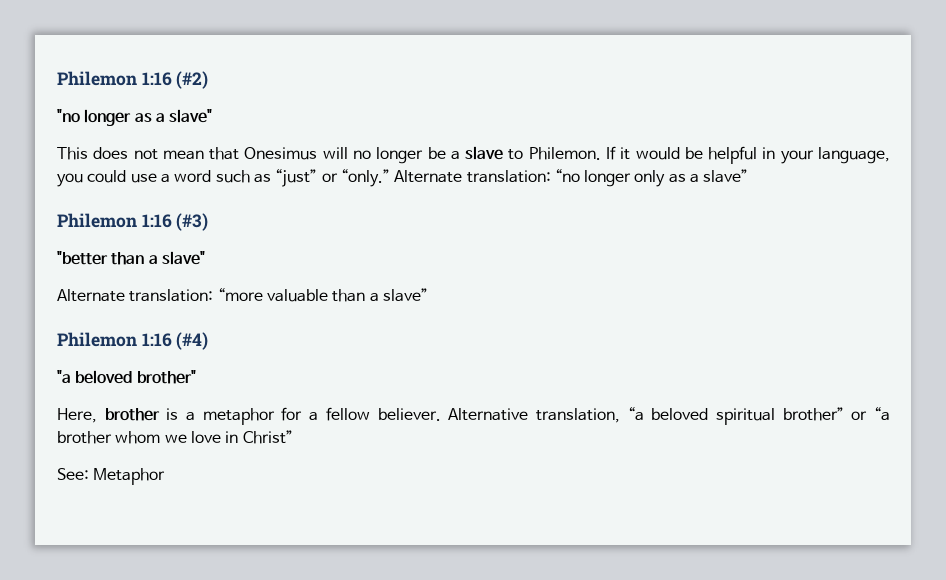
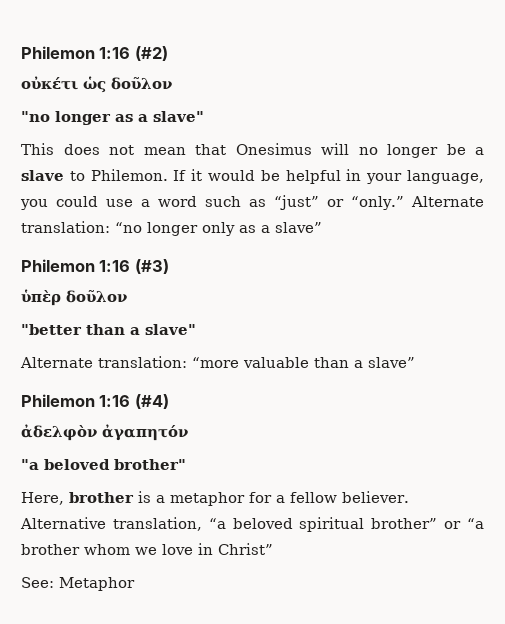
+ οὐκέτι ὡς δοῦλον
+ ὑπὲρ δοῦλον
+ ἀδελφὸν ἀγαπητόν

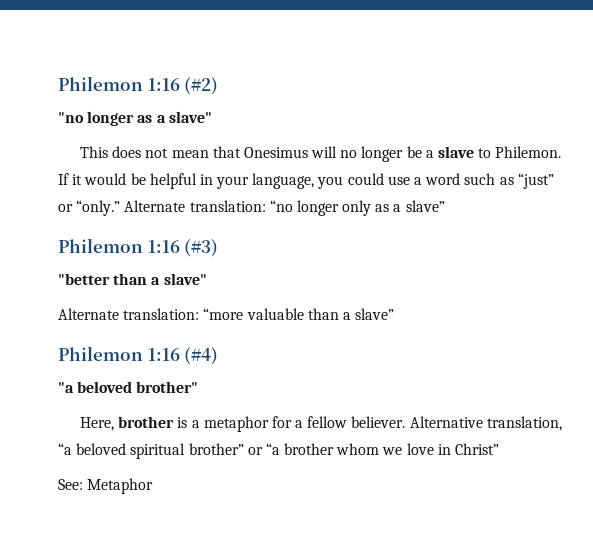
- οὐκέτι ὡς δοῦλον
- ὑπὲρ δοῦλον
- ἀδελφὸν ἀγαπητόν

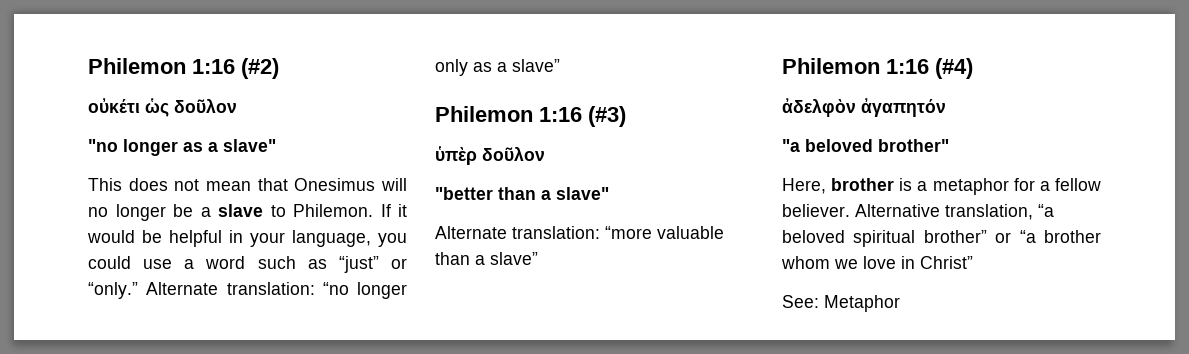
+ οὐκέτι ὡς δοῦλον
+ ὑπὲρ δοῦλον
+ ἀδελφὸν ἀγαπητόν

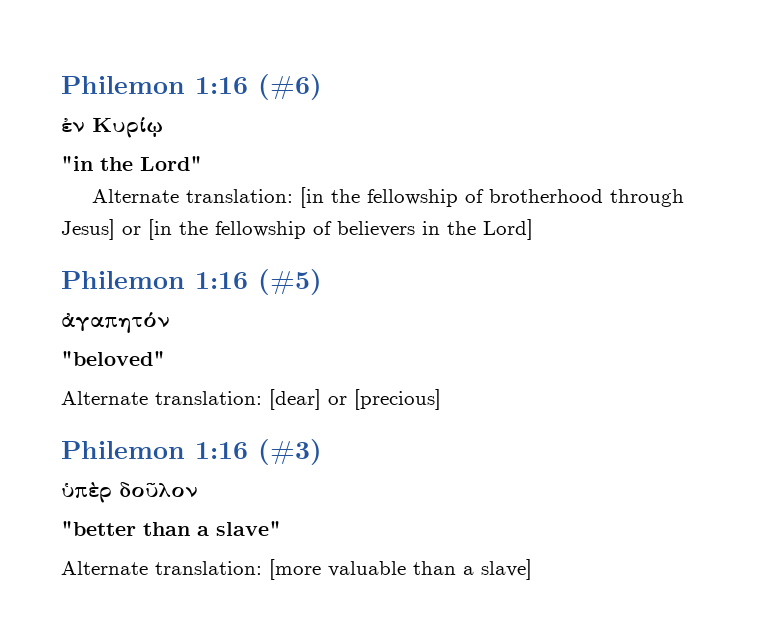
- Philemon 1:16 (#2)
- οὐκέτι ὡς δοῦλον
- "no longer as a slave"
- This does not mean that Onesimus will no longer be a slave to Philemon. If it would be helpful in your language, you could use a word such as “just” or “only.” Alternate translation: “no longer only as a slave”
+ Philemon 1:16 (#6)
+ ἐν Κυρίῳ
+ "in the Lord"
+ Alternate translation: [in the fellowship of brotherhood through Jesus] or [in the fellowship of believers in the Lord]
+ Philemon 1:16 (#5)
+ ἀγαπητόν
+ "beloved"
+ Alternate translation: [dear] or [precious]
- Alternate translation: “more valuable than a slave”
- Philemon 1:16 (#4)
- ἀδελφὸν ἀγαπητόν
- "a beloved brother"
- Here, brother is a metaphor for a fellow believer. Alternative translation, “a beloved spiritual brother” or “a brother whom we love in Christ”
- See: Metaphor
+ Alternate translation: [more valuable than a slave]

